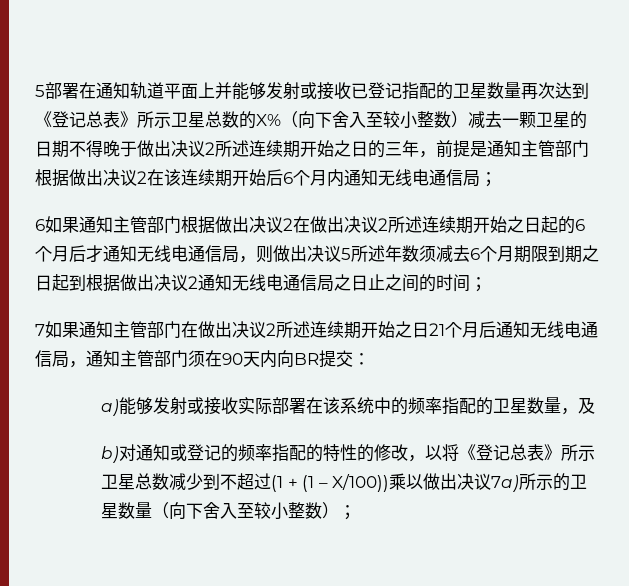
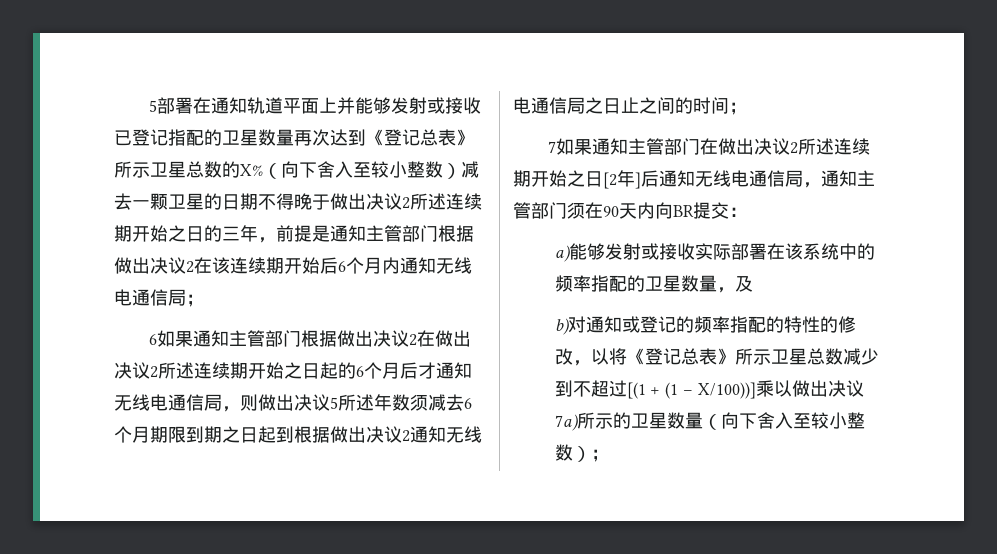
- 7如果通知主管部门在做出决议2所述连续期开始之日21个月后通知无线电通信局，通知主管部门须在90天内向BR提交：
+ 7如果通知主管部门在做出决议2所述连续期开始之日[2年]后通知无线电通信局，通知主管部门须在90天内向BR提交：
- b)对通知或登记的频率指配的特性的修改，以将《登记总表》所示卫星总数减少到不超过(1 + (1 – X/100))乘以做出决议7a)所示的卫星数量（向下舍入至较小整数）；
+ b)对通知或登记的频率指配的特性的修改，以将《登记总表》所示卫星总数减少到不超过[(1 + (1 – X/100))]乘以做出决议7a)所示的卫星数量（向下舍入至较小整数）；

